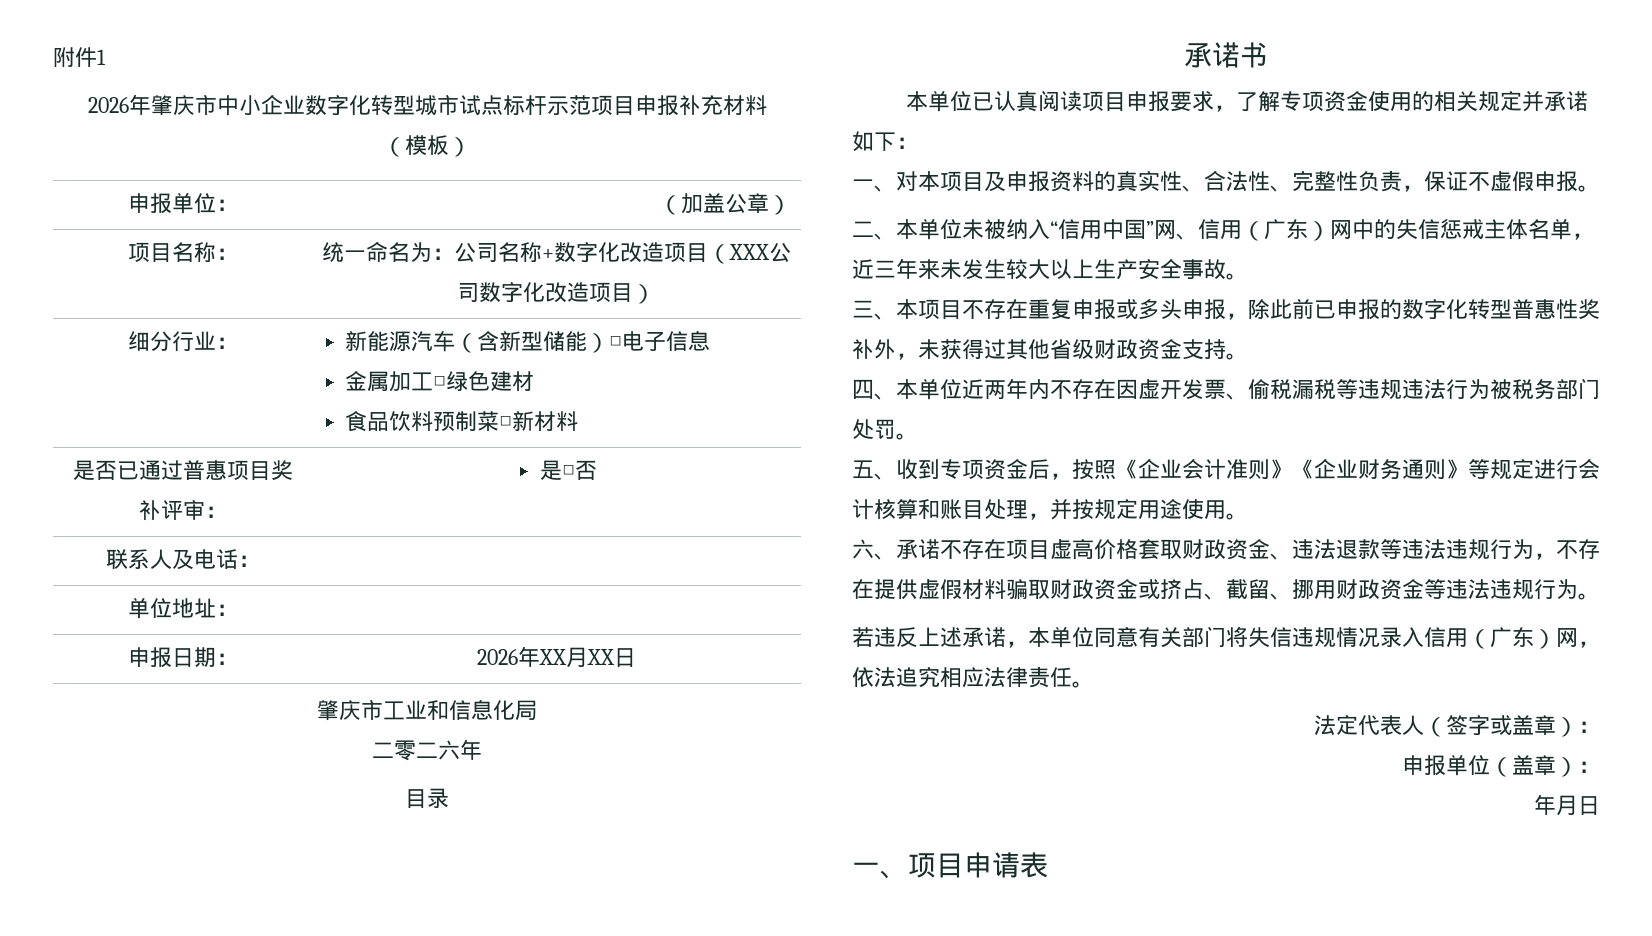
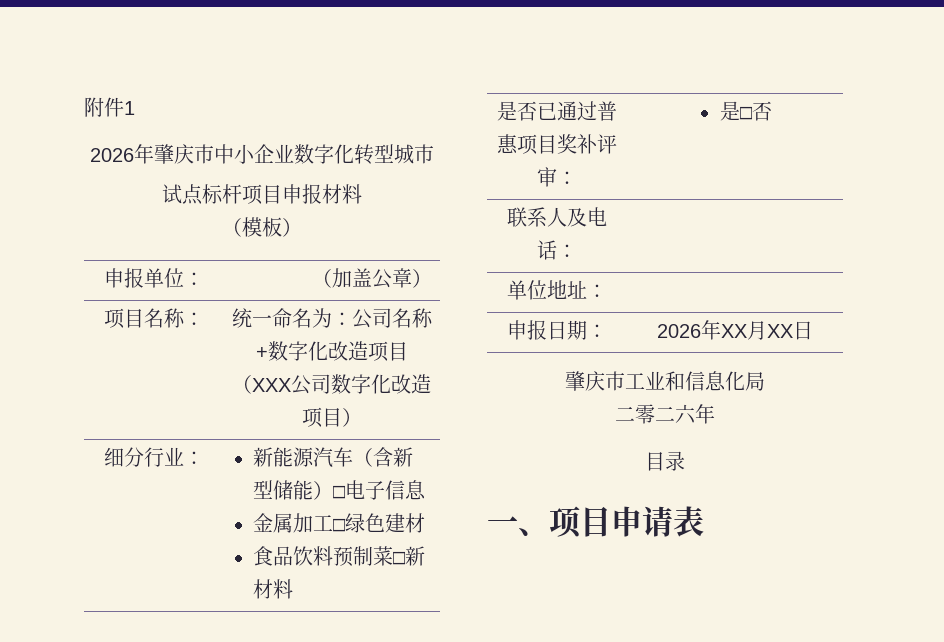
- 2026年肇庆市中小企业数字化转型城市试点标杆示范项目申报补充材料
+ 2026年肇庆市中小企业数字化转型城市
+ 试点标杆项目申报材料
- 承诺书
- 本单位已认真阅读项目申报要求，了解专项资金使用的相关规定并承诺如下：
- 一、对本项目及申报资料的真实性、合法性、完整性负责，保证不虚假申报。
- 二、本单位未被纳入“信用中国”网、信用（广东）网中的失信惩戒主体名单，近三年来未发生较大以上生产安全事故。
- 三、本项目不存在重复申报或多头申报，除此前已申报的数字化转型普惠性奖补外，未获得过其他省级财政资金支持。
- 四、本单位近两年内不存在因虚开发票、偷税漏税等违规违法行为被税务部门处罚。
- 五、收到专项资金后，按照《企业会计准则》《企业财务通则》等规定进行会计核算和账目处理，并按规定用途使用。
- 六、承诺不存在项目虚高价格套取财政资金、违法退款等违法违规行为，不存在提供虚假材料骗取财政资金或挤占、截留、挪用财政资金等违法违规行为。
- 若违反上述承诺，本单位同意有关部门将失信违规情况录入信用（广东）网，依法追究相应法律责任。
- 法定代表人（签字或盖章）：
- 申报单位（盖章）：
- 年月日

